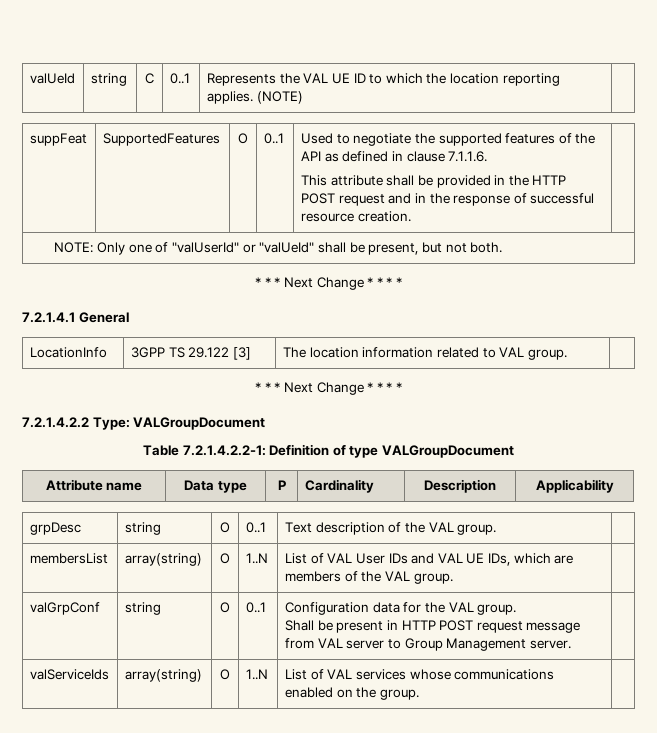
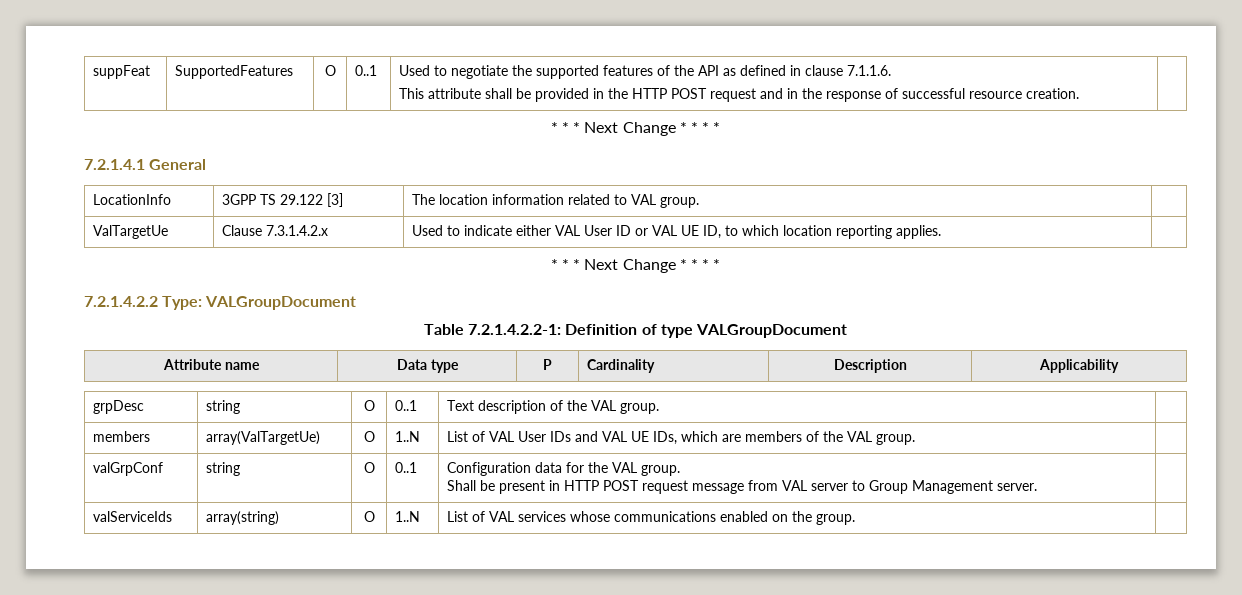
- valUeId | string | C | 0..1 | Represents the VAL UE ID to which the location reporting applies. (NOTE) |
- NOTE: Only one of "valUserId" or "valUeId" shall be present, but not both.
+ ValTargetUe | Clause 7.3.1.4.2.x | Used to indicate either VAL User ID or VAL UE ID, to which location reporting applies. |
- membersList | array(string) | O | 1..N | List of VAL User IDs and VAL UE IDs, which are members of the VAL group. |
+ members | array(ValTargetUe) | O | 1..N | List of VAL User IDs and VAL UE IDs, which are members of the VAL group. |

